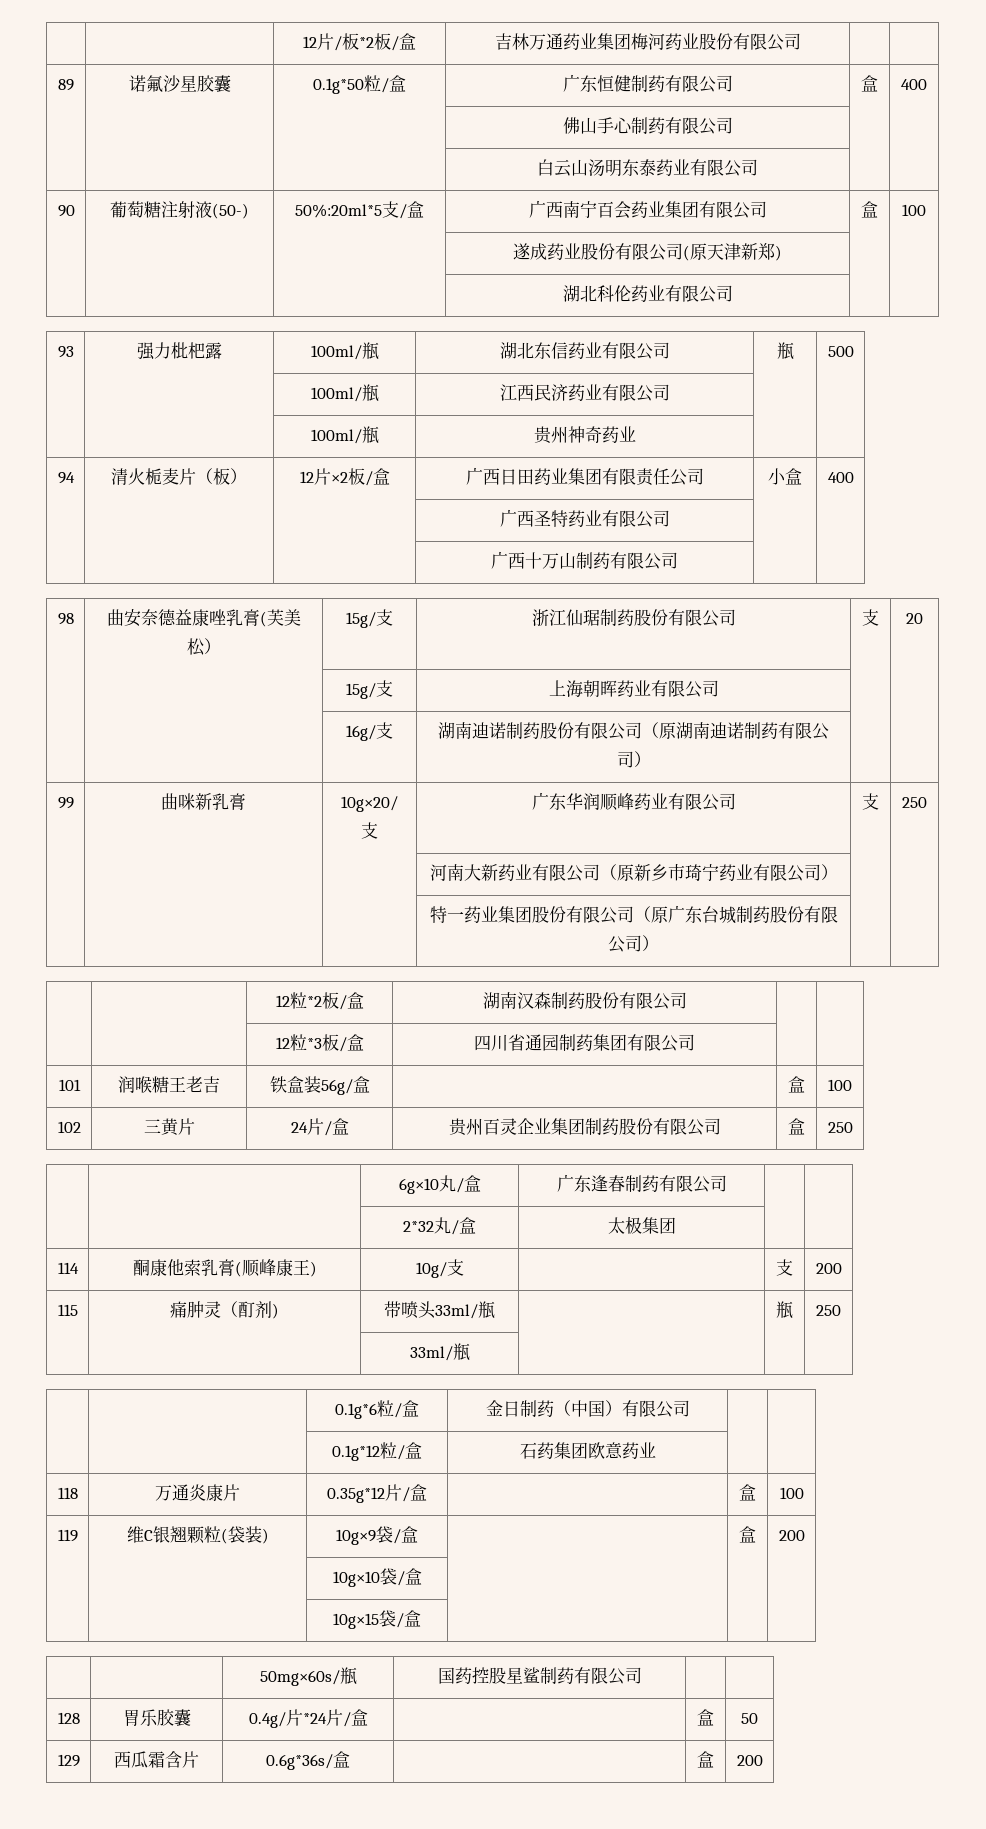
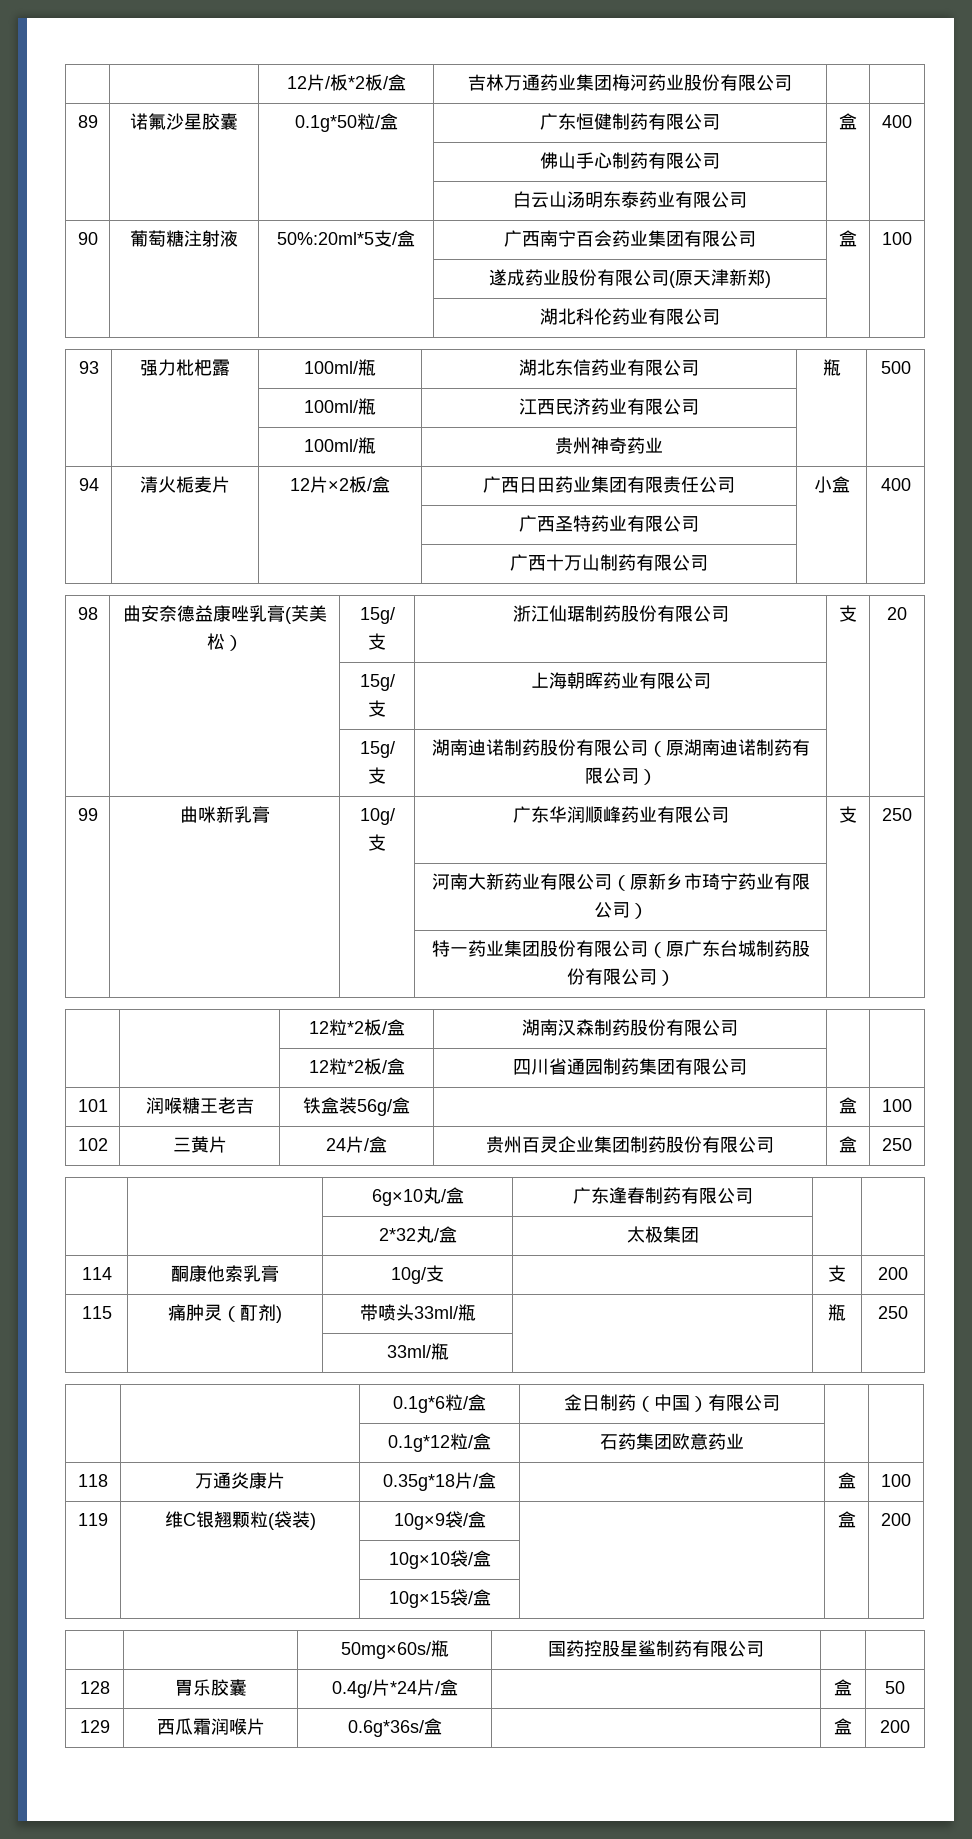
- 90 | 葡萄糖注射液(50-) | 50%:20ml*5支/盒 | 广西南宁百会药业集团有限公司 | 盒 | 100
+ 90 | 葡萄糖注射液 | 50%:20ml*5支/盒 | 广西南宁百会药业集团有限公司 | 盒 | 100
- 94 | 清火栀麦片（板） | 12片×2板/盒 | 广西日田药业集团有限责任公司 | 小盒 | 400
+ 94 | 清火栀麦片 | 12片×2板/盒 | 广西日田药业集团有限责任公司 | 小盒 | 400
- | | 16g/支 | 湖南迪诺制药股份有限公司（原湖南迪诺制药有限公司） | |
+ | | 15g/支 | 湖南迪诺制药股份有限公司（原湖南迪诺制药有限公司） | |
- 99 | 曲咪新乳膏 | 10g×20/支 | 广东华润顺峰药业有限公司 | 支 | 250
+ 99 | 曲咪新乳膏 | 10g/支 | 广东华润顺峰药业有限公司 | 支 | 250
- | | 12粒*3板/盒 | 四川省通园制药集团有限公司 | |
+ | | 12粒*2板/盒 | 四川省通园制药集团有限公司 | |
- 114 | 酮康他索乳膏(顺峰康王) | 10g/支 | | 支 | 200
+ 114 | 酮康他索乳膏 | 10g/支 | | 支 | 200
- 118 | 万通炎康片 | 0.35g*12片/盒 | | 盒 | 100
+ 118 | 万通炎康片 | 0.35g*18片/盒 | | 盒 | 100
- 129 | 西瓜霜含片 | 0.6g*36s/盒 | | 盒 | 200
+ 129 | 西瓜霜润喉片 | 0.6g*36s/盒 | | 盒 | 200

